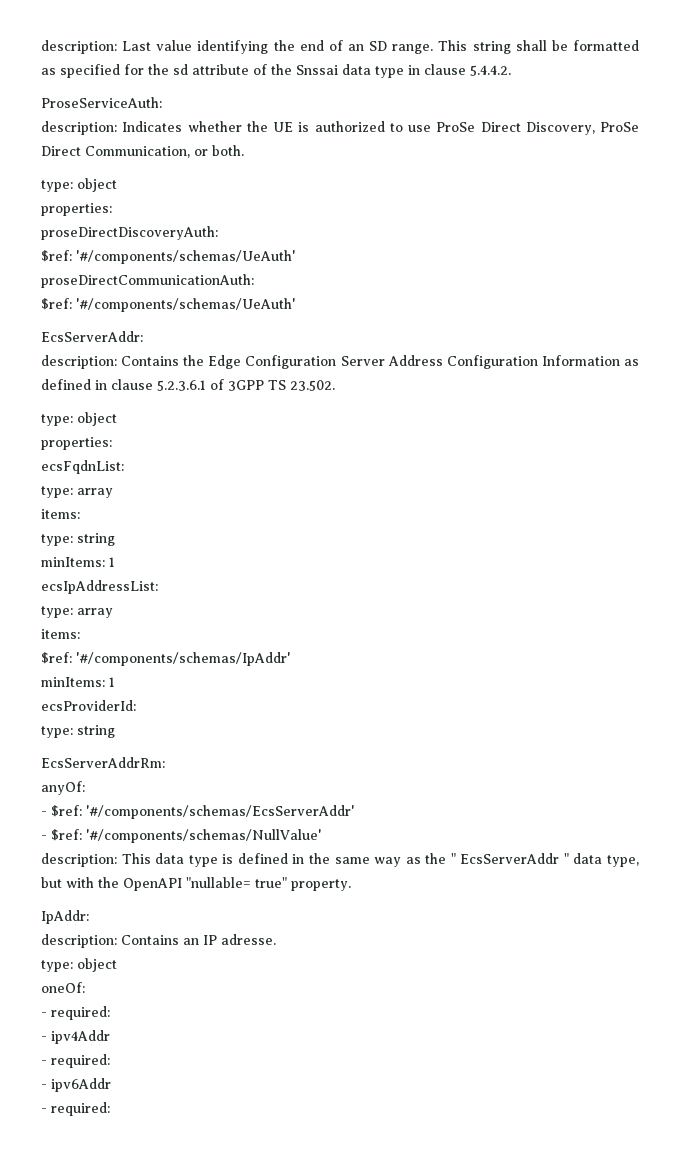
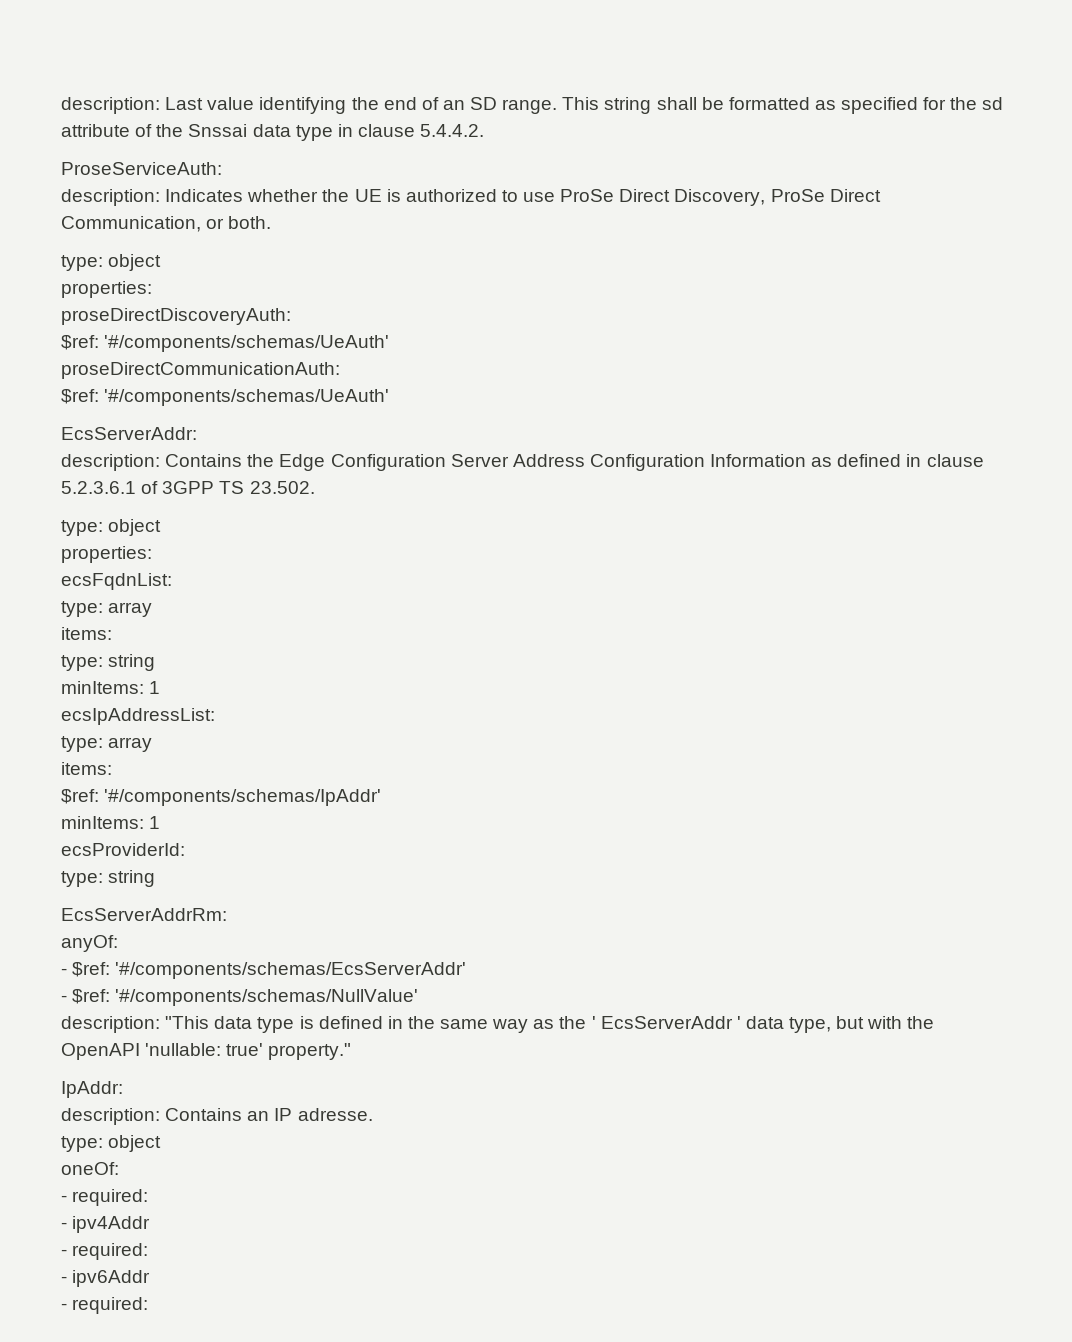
- description: This data type is defined in the same way as the " EcsServerAddr " data type, but with the OpenAPI "nullable= true" property.
+ description: "This data type is defined in the same way as the ' EcsServerAddr ' data type, but with the OpenAPI 'nullable: true' property."

